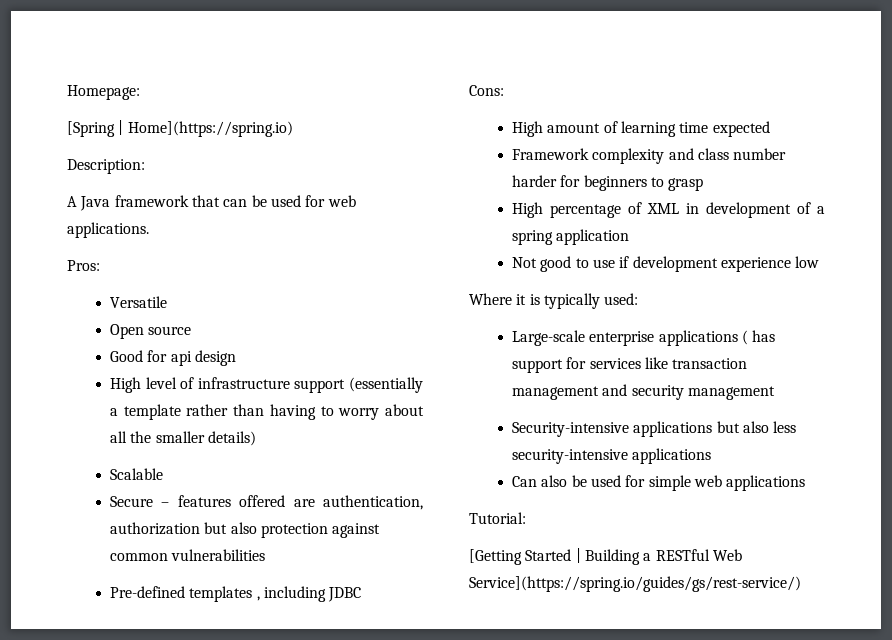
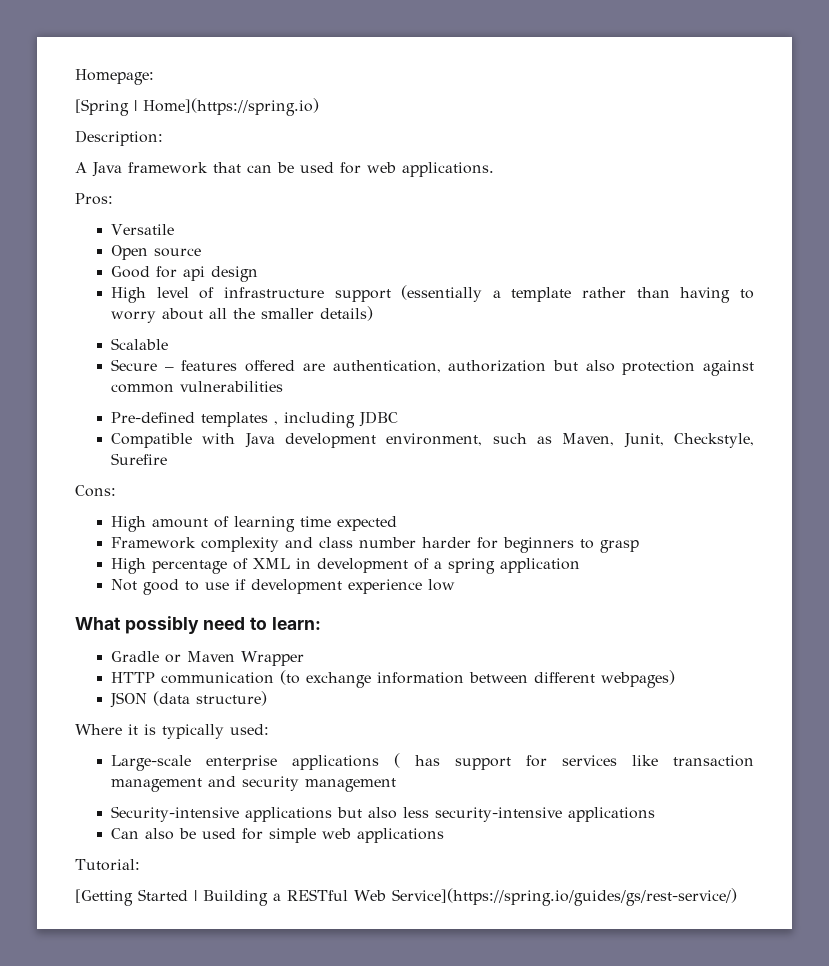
+ Compatible with Java development environment, such as Maven, Junit, Checkstyle, Surefire
+ What possibly need to learn:
+ Gradle or Maven Wrapper
+ HTTP communication (to exchange information between different webpages)
+ JSON (data structure)

